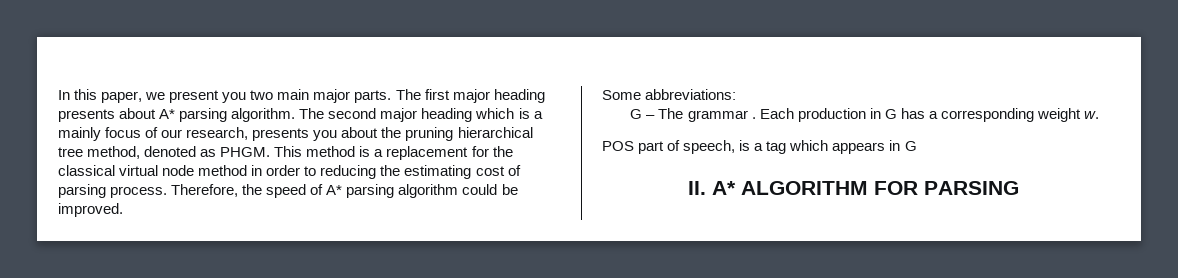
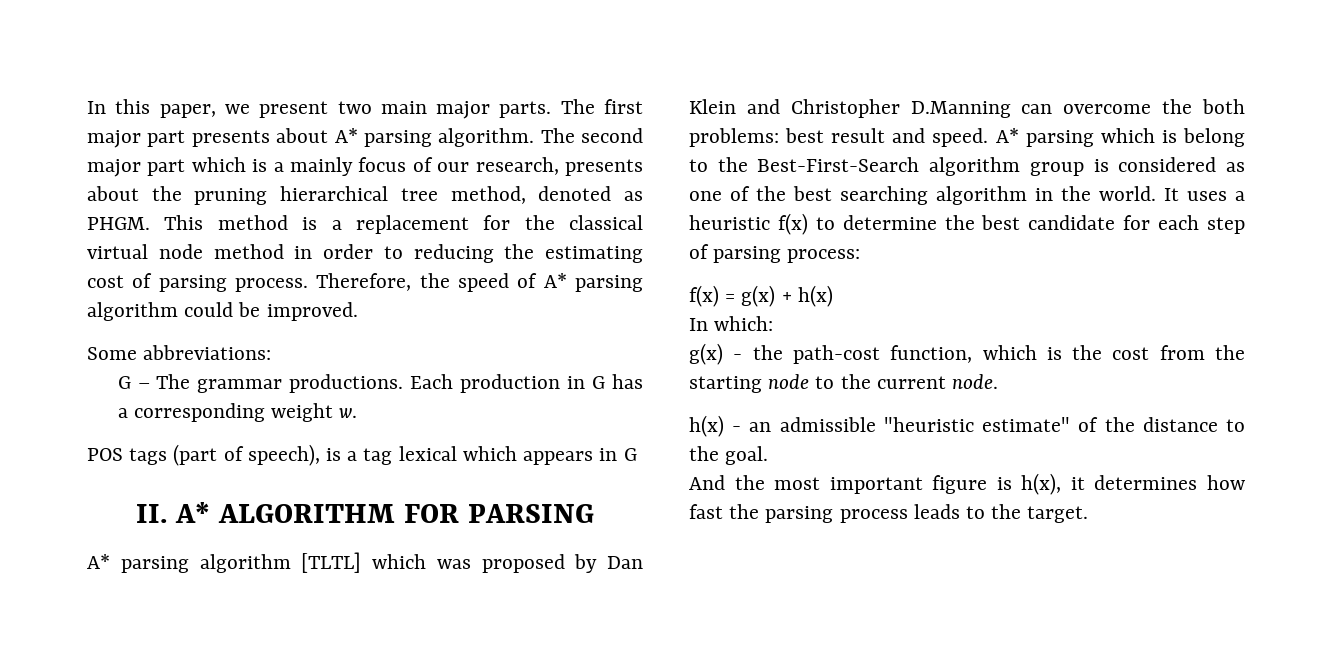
- In this paper, we present you two main major parts.
+ In this paper, we present two main major parts.
- The first major heading presents about A* parsing algorithm.
+ The first major part presents about A* parsing algorithm.
- The second major heading which is a mainly focus of our research, presents you about the pruning hierarchical tree method, denoted as PHGM.
+ The second major part which is a mainly focus of our research, presents about the pruning hierarchical tree method, denoted as PHGM.
- G – The grammar .
+ G – The grammar productions.
- POS part of speech, is a tag which appears in G
+ POS tags (part of speech), is a tag lexical which appears in G
+ A* parsing algorithm [TLTL] which was proposed by Dan Klein and Christopher D.Manning can overcome the both problems: best result and speed. A* parsing which is belong to the Best-First-Search algorithm group is considered as one of the best searching algorithm in the world. It uses a heuristic f(x) to determine the best candidate for each step of parsing process:
+ f(x) = g(x) + h(x)
+ In which:
+ g(x) - the path-cost function, which is the cost from the starting node to the current node.
+ h(x) - an admissible "heuristic estimate" of the distance to the goal.
+ And the most important figure is h(x), it determines how fast the parsing process leads to the target.

